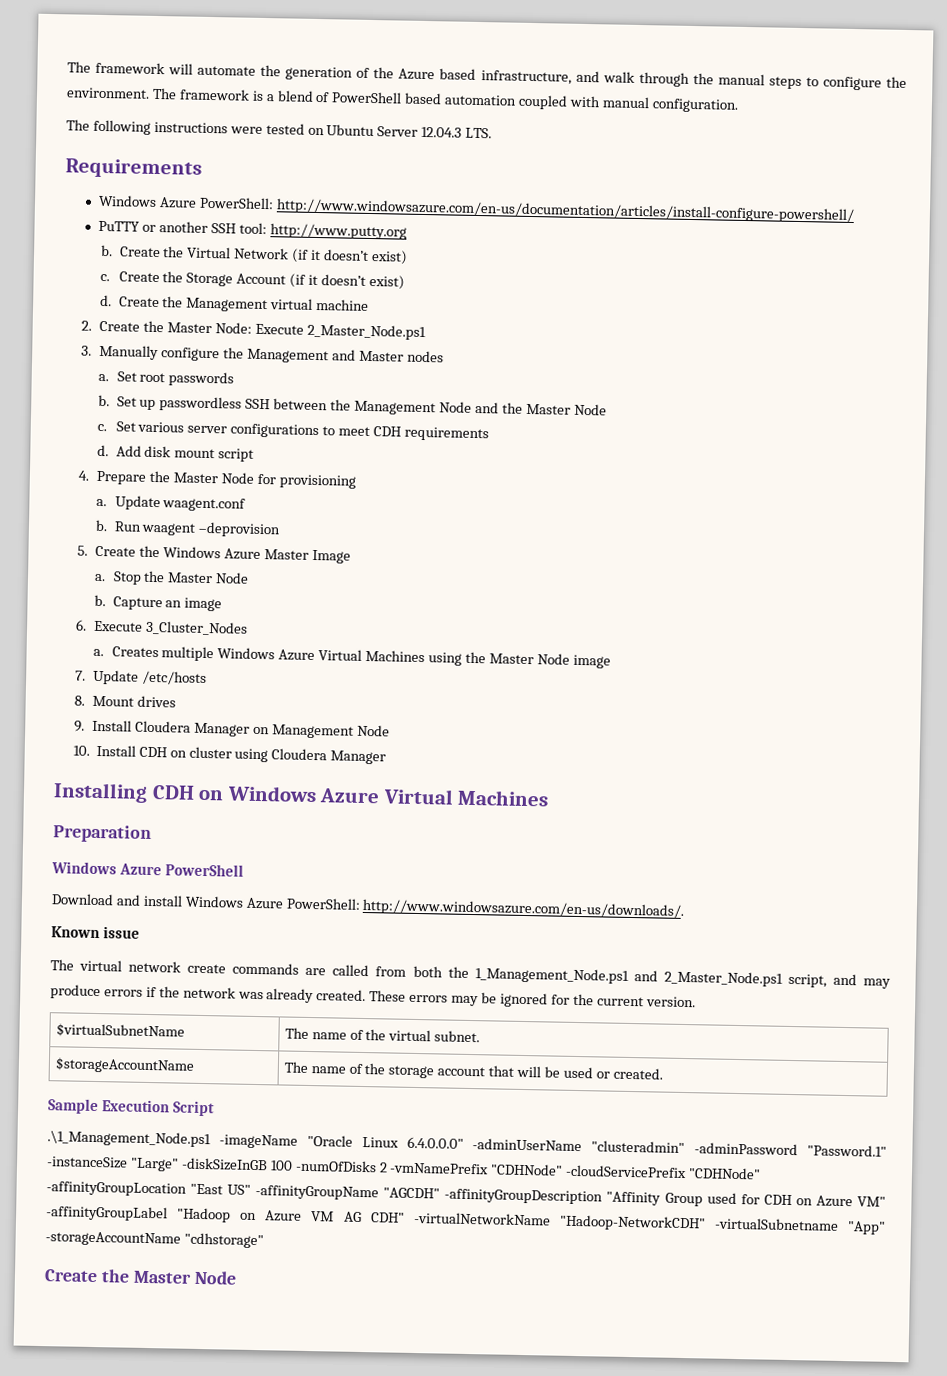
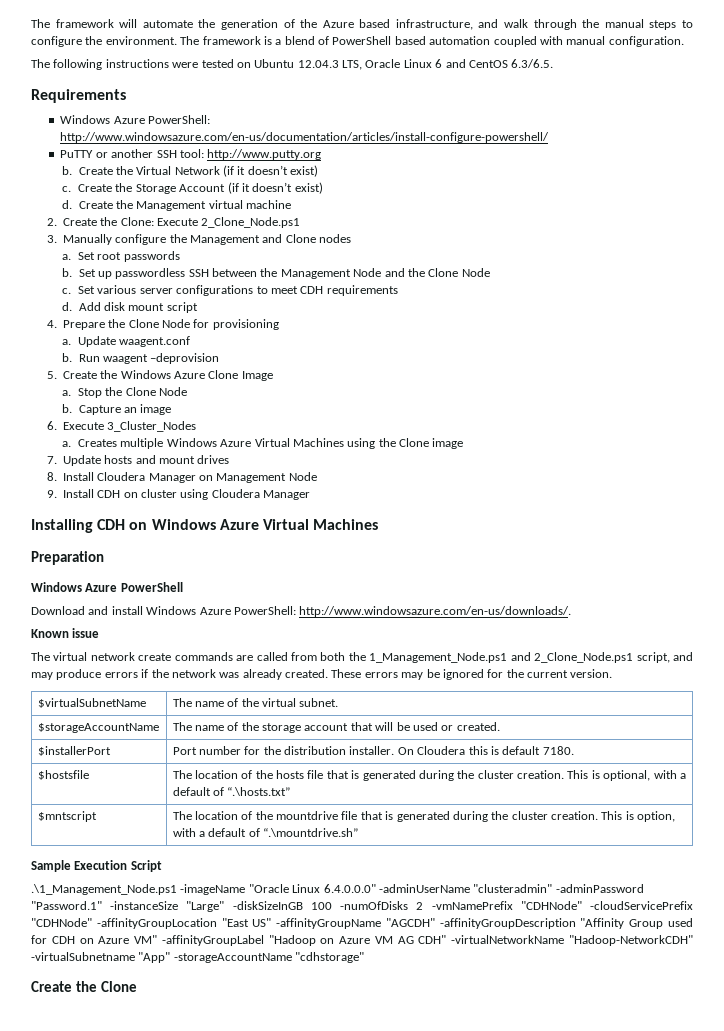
- The following instructions were tested on Ubuntu Server 12.04.3 LTS.
+ The following instructions were tested on Ubuntu 12.04.3 LTS, Oracle Linux 6 and CentOS 6.3/6.5.
- 2. Create the Master Node: Execute 2_Master_Node.ps1
+ 2. Create the Clone: Execute 2_Clone_Node.ps1
- 3. Manually configure the Management and Master nodes
+ 3. Manually configure the Management and Clone nodes
- Set up passwordless SSH between the Management Node and the Master Node
+ Set up passwordless SSH between the Management Node and the Clone Node
- 4. Prepare the Master Node for provisioning
+ 4. Prepare the Clone Node for provisioning
- 5. Create the Windows Azure Master Image
+ 5. Create the Windows Azure Clone Image
- Stop the Master Node
+ Stop the Clone Node
- Creates multiple Windows Azure Virtual Machines using the Master Node image
+ Creates multiple Windows Azure Virtual Machines using the Clone image
- 7. Update /etc/hosts
- 8. Mount drives
+ 7. Update hosts and mount drives
- 9. Install Cloudera Manager on Management Node
+ 8. Install Cloudera Manager on Management Node
- 10. Install CDH on cluster using Cloudera Manager
+ 9. Install CDH on cluster using Cloudera Manager
- The virtual network create commands are called from both the 1_Management_Node.ps1 and 2_Master_Node.ps1 script, and may produce errors if the network was already created.
+ The virtual network create commands are called from both the 1_Management_Node.ps1 and 2_Clone_Node.ps1 script, and may produce errors if the network was already created.
+ $installerPort | Port number for the distribution installer. On Cloudera this is default 7180.
+ $hostsfile | The location of the hosts file that is generated during the cluster creation. This is optional, with a default of “.\hosts.txt”
+ $mntscript | The location of the mountdrive file that is generated during the cluster creation. This is option, with a default of “.\mountdrive.sh”
- Create the Master Node
+ Create the Clone

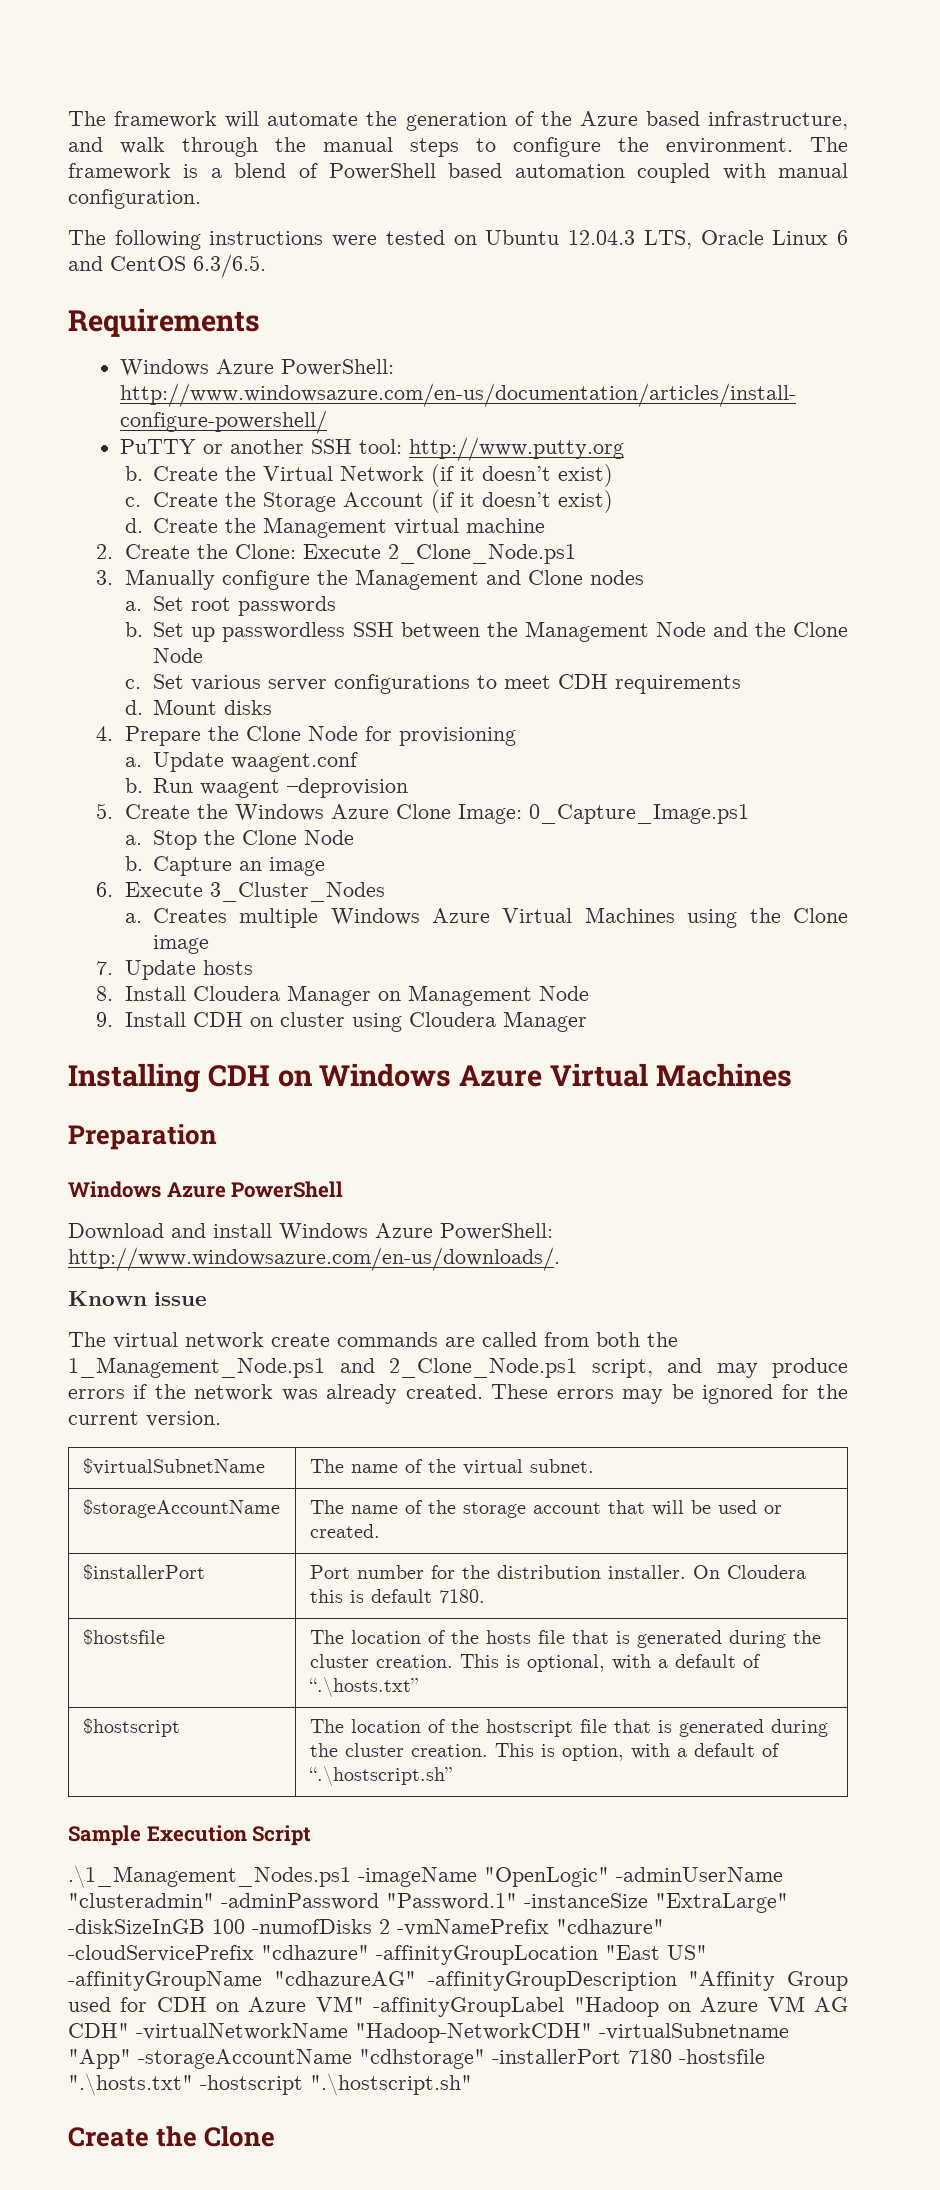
- Add disk mount script
+ Mount disks
- 5. Create the Windows Azure Clone Image
+ 5. Create the Windows Azure Clone Image: 0_Capture_Image.ps1
- 7. Update hosts and mount drives
+ 7. Update hosts
- $mntscript | The location of the mountdrive file that is generated during the cluster creation. This is option, with a default of “.\mountdrive.sh”
+ $hostscript | The location of the hostscript file that is generated during the cluster creation. This is option, with a default of “.\hostscript.sh”
- .\1_Management_Node.ps1 -imageName "Oracle Linux 6.4.0.0.0" -adminUserName "clusteradmin" -adminPassword "Password.1" -instanceSize "Large" -diskSizeInGB 100 -numOfDisks 2 -vmNamePrefix "CDHNode" -cloudServicePrefix "CDHNode" -affinityGroupLocation "East US" -affinityGroupName "AGCDH" -affinityGroupDescription "Affinity Group used for CDH on Azure VM" -affinityGroupLabel "Hadoop on Azure VM AG CDH" -virtualNetworkName "Hadoop-NetworkCDH" -virtualSubnetname "App" -storageAccountName "cdhstorage"
+ .\1_Management_Nodes.ps1 -imageName "OpenLogic" -adminUserName "clusteradmin" -adminPassword "Password.1" -instanceSize "ExtraLarge" -diskSizeInGB 100 -numofDisks 2 -vmNamePrefix "cdhazure" -cloudServicePrefix "cdhazure" -affinityGroupLocation "East US" -affinityGroupName "cdhazureAG" -affinityGroupDescription "Affinity Group used for CDH on Azure VM" -affinityGroupLabel "Hadoop on Azure VM AG CDH" -virtualNetworkName "Hadoop-NetworkCDH" -virtualSubnetname "App" -storageAccountName "cdhstorage" -installerPort 7180 -hostsfile ".\hosts.txt" -hostscript ".\hostscript.sh"

